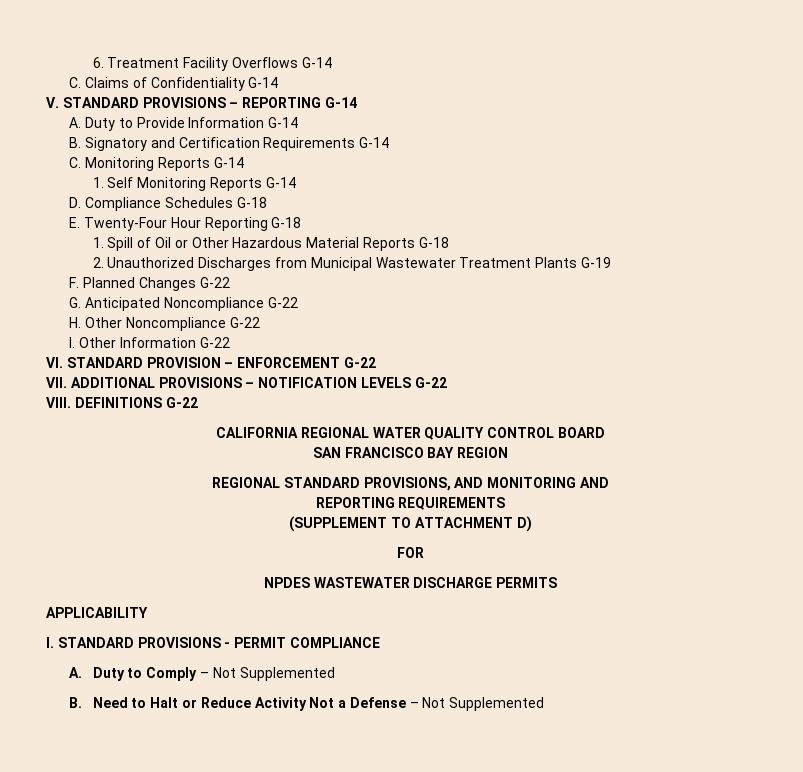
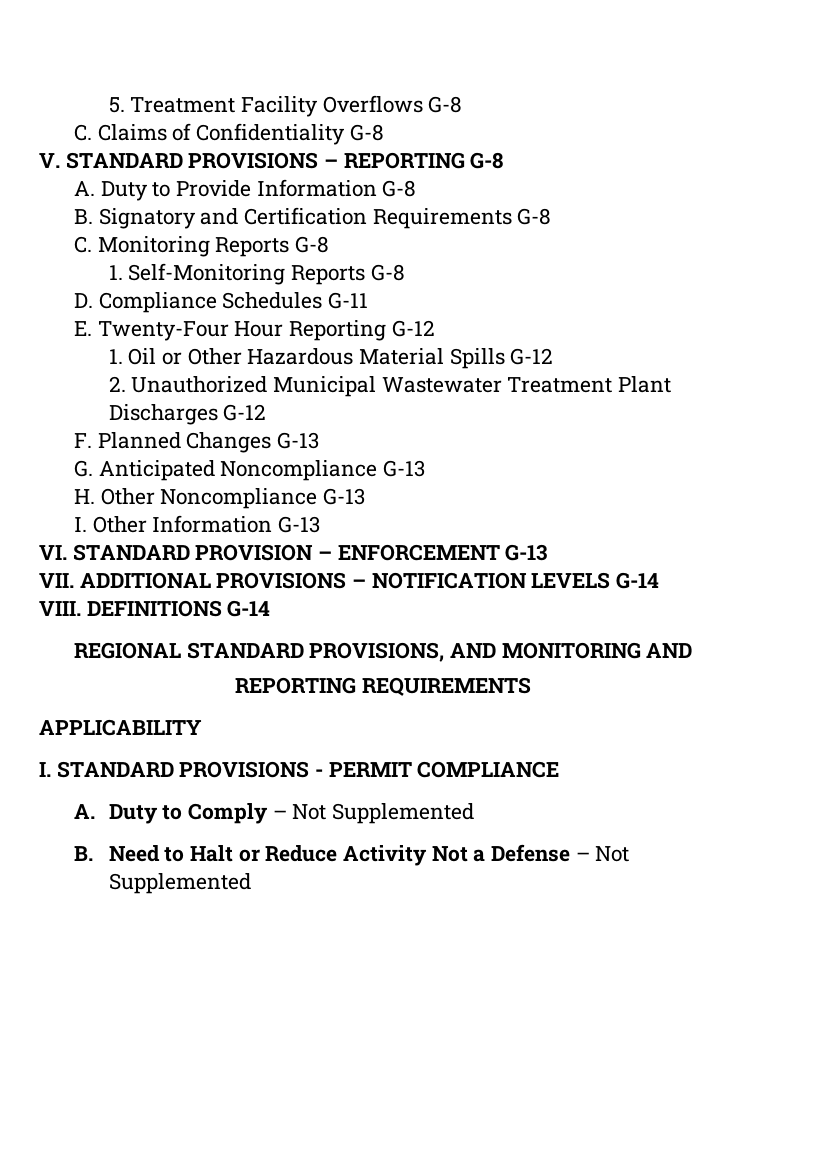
- 6. Treatment Facility Overflows G-14
+ 5. Treatment Facility Overflows G-8
- C. Claims of Confidentiality G-14
+ C. Claims of Confidentiality G-8
- V. STANDARD PROVISIONS – REPORTING G-14
+ V. STANDARD PROVISIONS – REPORTING G-8
- A. Duty to Provide Information G-14
+ A. Duty to Provide Information G-8
- B. Signatory and Certification Requirements G-14
+ B. Signatory and Certification Requirements G-8
- C. Monitoring Reports G-14
- 1. Self Monitoring Reports G-14
+ C. Monitoring Reports G-8
+ 1. Self-Monitoring Reports G-8
- D. Compliance Schedules G-18
+ D. Compliance Schedules G-11
- E. Twenty-Four Hour Reporting G-18
- 1. Spill of Oil or Other Hazardous Material Reports G-18
+ E. Twenty-Four Hour Reporting G-12
+ 1. Oil or Other Hazardous Material Spills G-12
- 2. Unauthorized Discharges from Municipal Wastewater Treatment Plants G-19
+ 2. Unauthorized Municipal Wastewater Treatment Plant Discharges G-12
- F. Planned Changes G-22
+ F. Planned Changes G-13
- G. Anticipated Noncompliance G-22
+ G. Anticipated Noncompliance G-13
- H. Other Noncompliance G-22
+ H. Other Noncompliance G-13
- I. Other Information G-22
+ I. Other Information G-13
- VI. STANDARD PROVISION – ENFORCEMENT G-22
+ VI. STANDARD PROVISION – ENFORCEMENT G-13
- VII. ADDITIONAL PROVISIONS – NOTIFICATION LEVELS G-22
+ VII. ADDITIONAL PROVISIONS – NOTIFICATION LEVELS G-14
- DEFINITIONS G-22
- CALIFORNIA REGIONAL WATER QUALITY CONTROL BOARD
- SAN FRANCISCO BAY REGION
+ DEFINITIONS G-14
- (SUPPLEMENT TO ATTACHMENT D)
- FOR
- NPDES WASTEWATER DISCHARGE PERMITS

